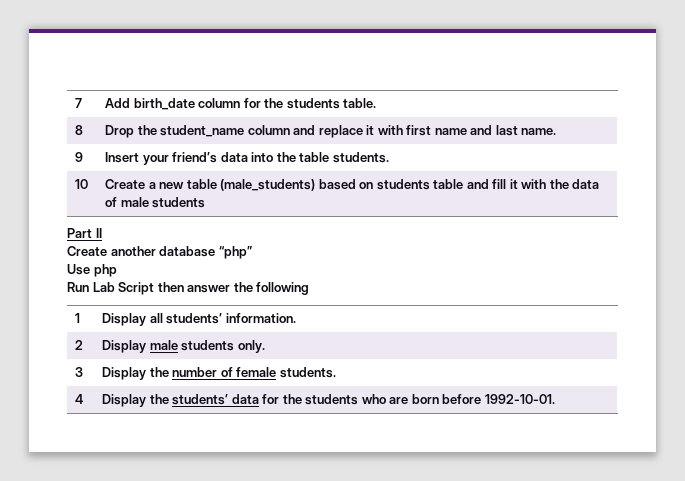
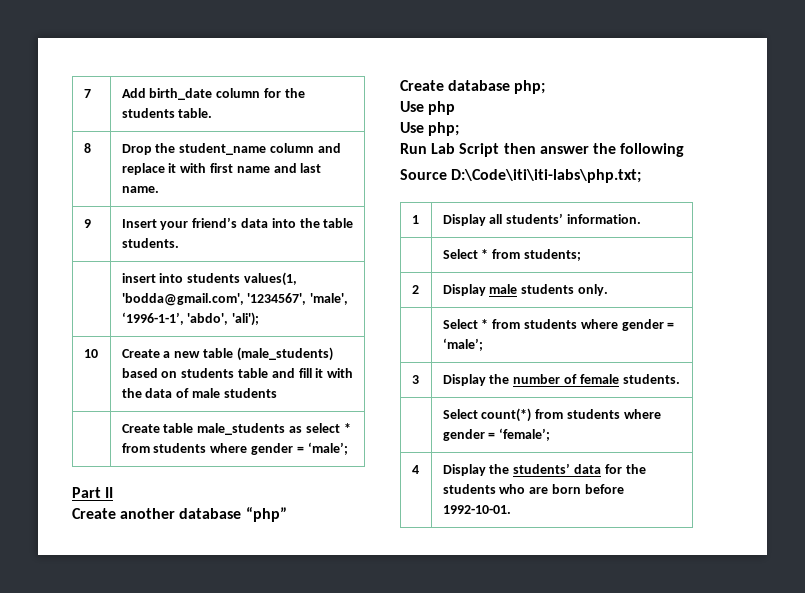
+ | insert into students values(1, 'bodda@gmail.com', '1234567', 'male', ‘1996-1-1’, 'abdo', 'ali');
+ | Create table male_students as select * from students where gender = ‘male’;
+ Create database php;
+ Use php;
+ Source D:\Code\iti\iti-labs\php.txt;
+ | Select * from students;
+ | Select * from students where gender = ‘male’;
+ | Select count(*) from students where gender = ‘female’;

